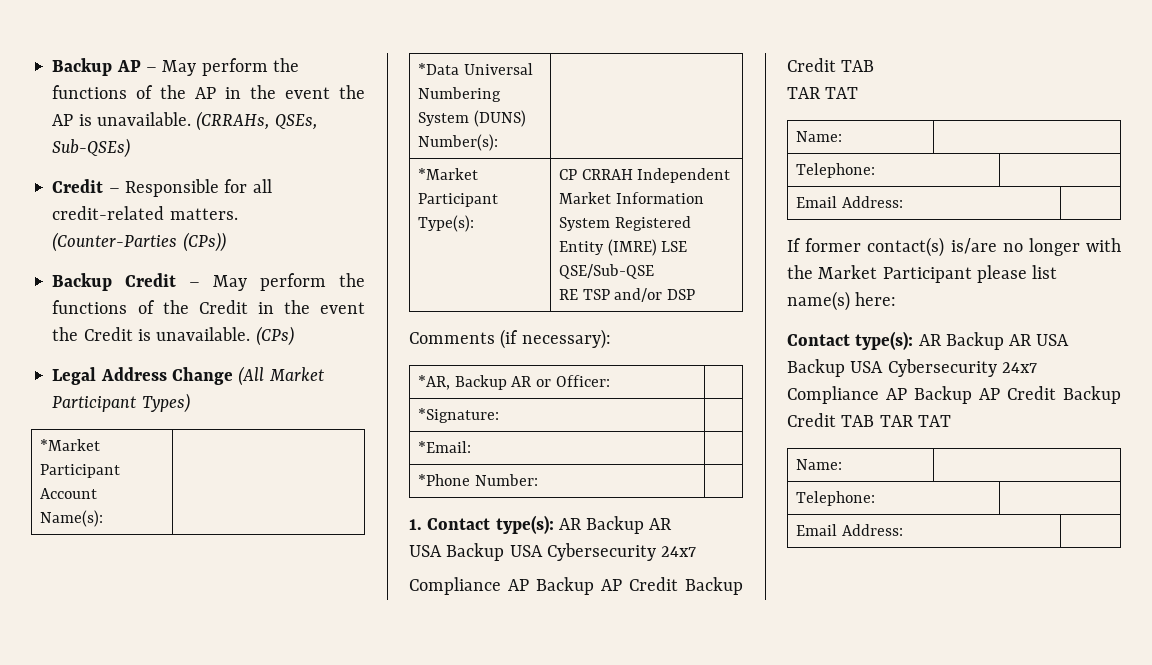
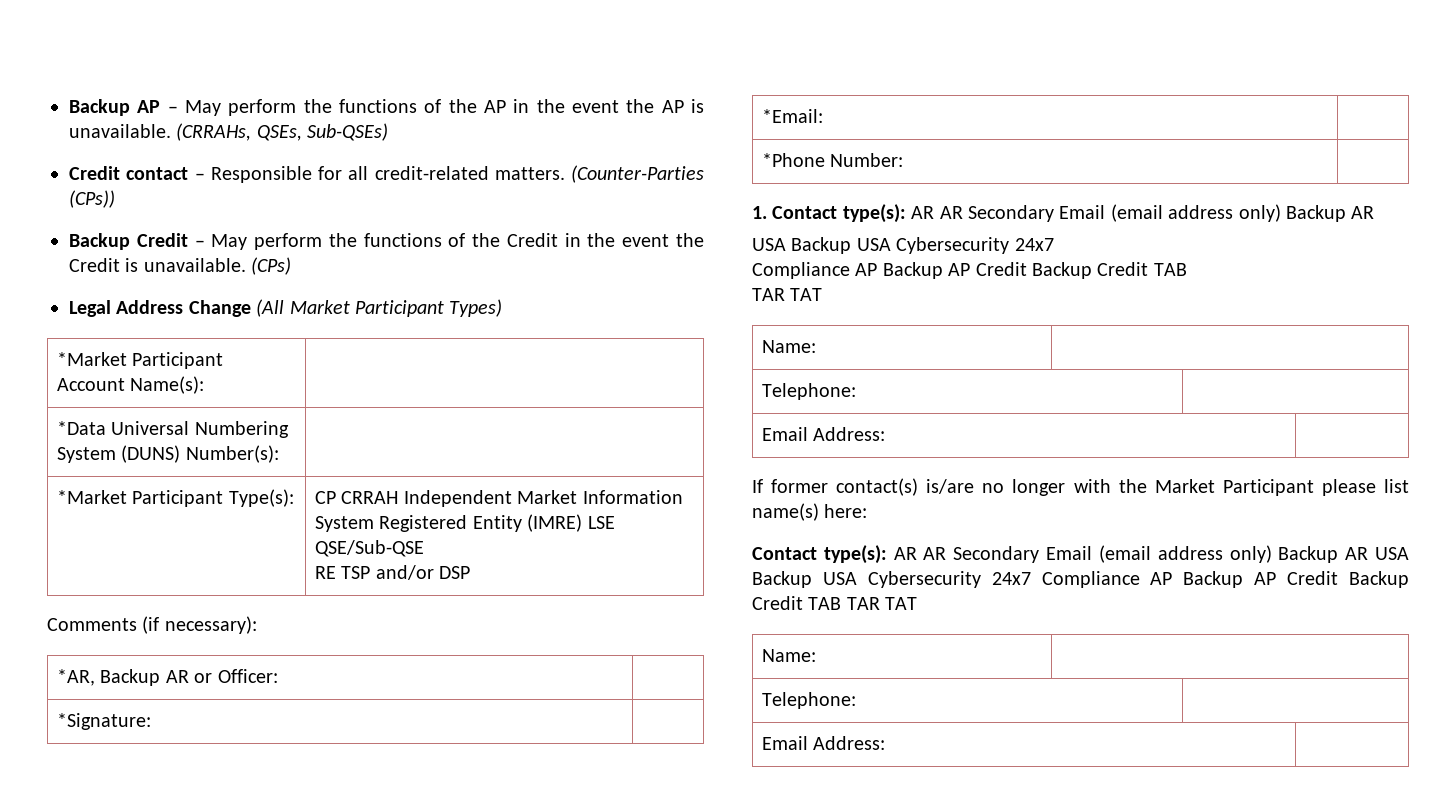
- Credit – Responsible for all credit-related matters.
+ Credit contact – Responsible for all credit-related matters.
- 1. Contact type(s): AR Backup AR
+ 1. Contact type(s): AR AR Secondary Email (email address only) Backup AR
- Contact type(s): AR Backup AR USA Backup USA Cybersecurity 24x7 Compliance AP Backup AP Credit Backup Credit TAB TAR TAT
+ Contact type(s): AR AR Secondary Email (email address only) Backup AR USA Backup USA Cybersecurity 24x7 Compliance AP Backup AP Credit Backup Credit TAB TAR TAT

